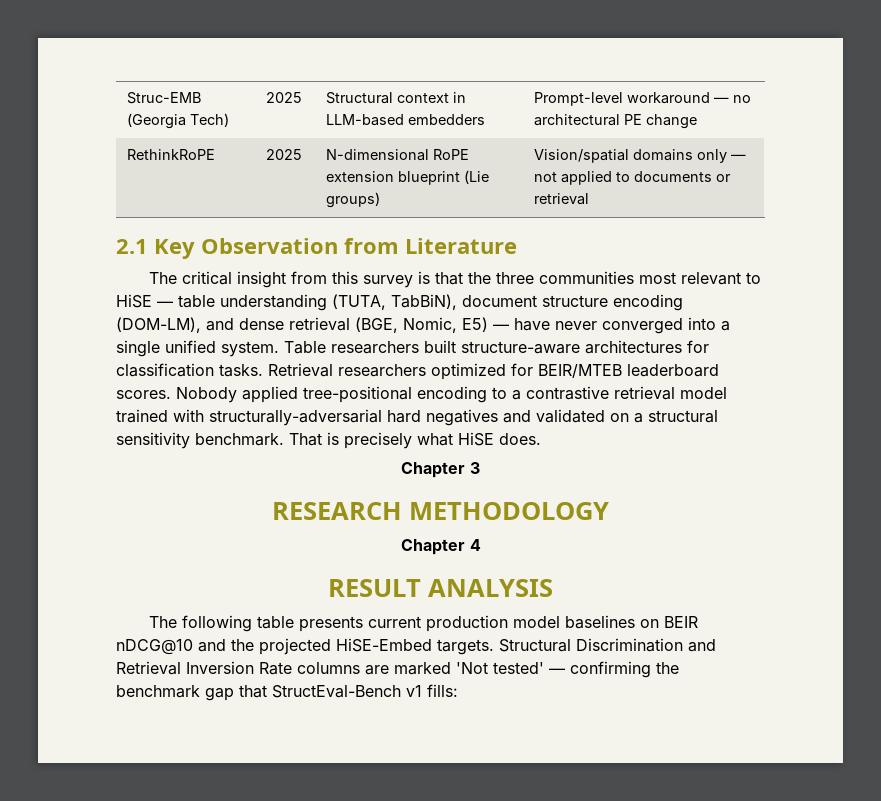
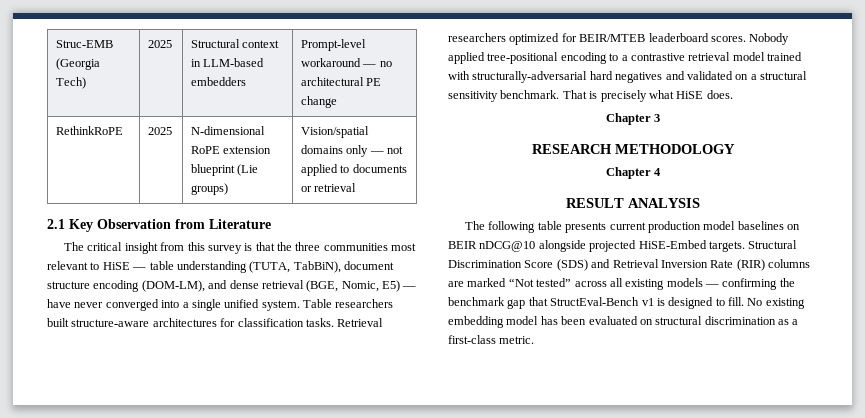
- The following table presents current production model baselines on BEIR nDCG@10 and the projected HiSE-Embed targets.
+ The following table presents current production model baselines on BEIR nDCG@10 alongside projected HiSE-Embed targets.
- Structural Discrimination and Retrieval Inversion Rate columns are marked 'Not tested' — confirming the benchmark gap that StructEval-Bench v1 fills:
+ Structural Discrimination Score (SDS) and Retrieval Inversion Rate (RIR) columns are marked “Not tested” across all existing models — confirming the benchmark gap that StructEval-Bench v1 is designed to fill. No existing embedding model has been evaluated on structural discrimination as a first-class metric.

